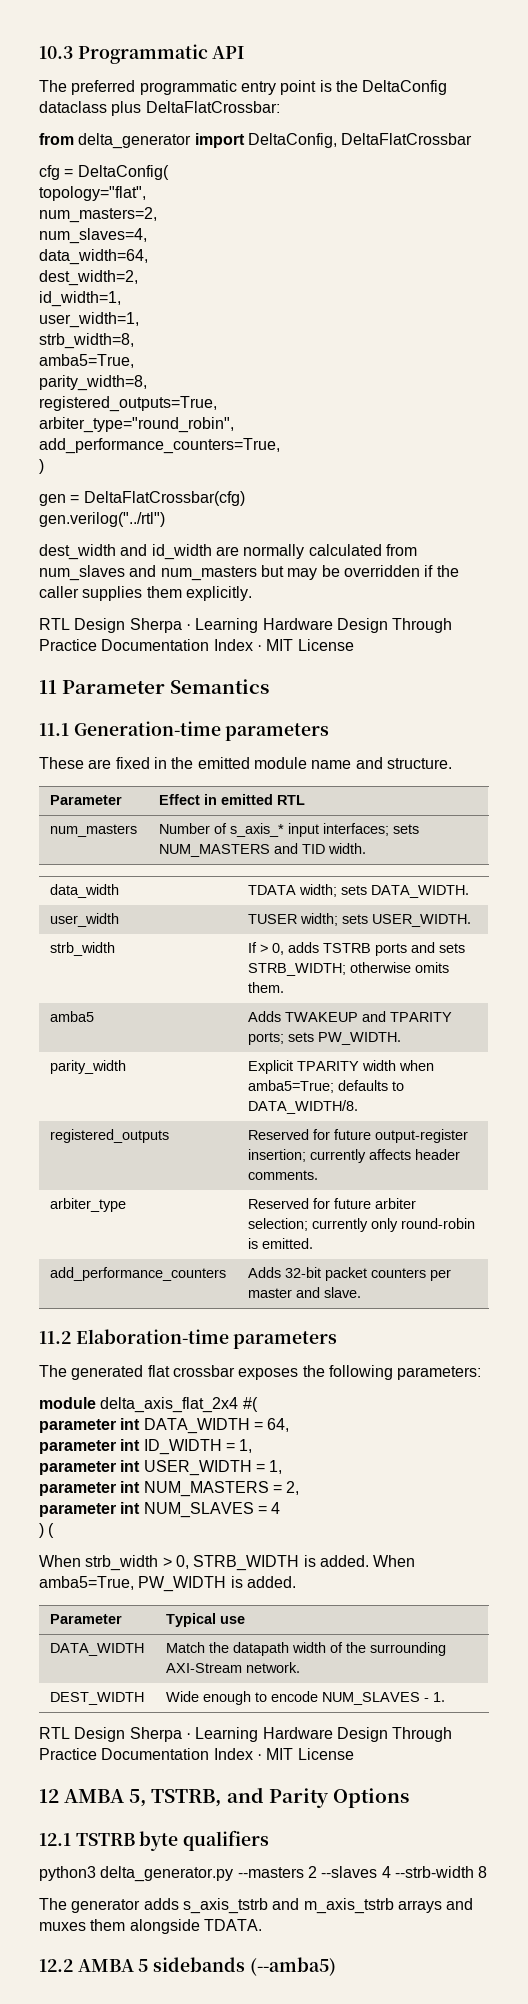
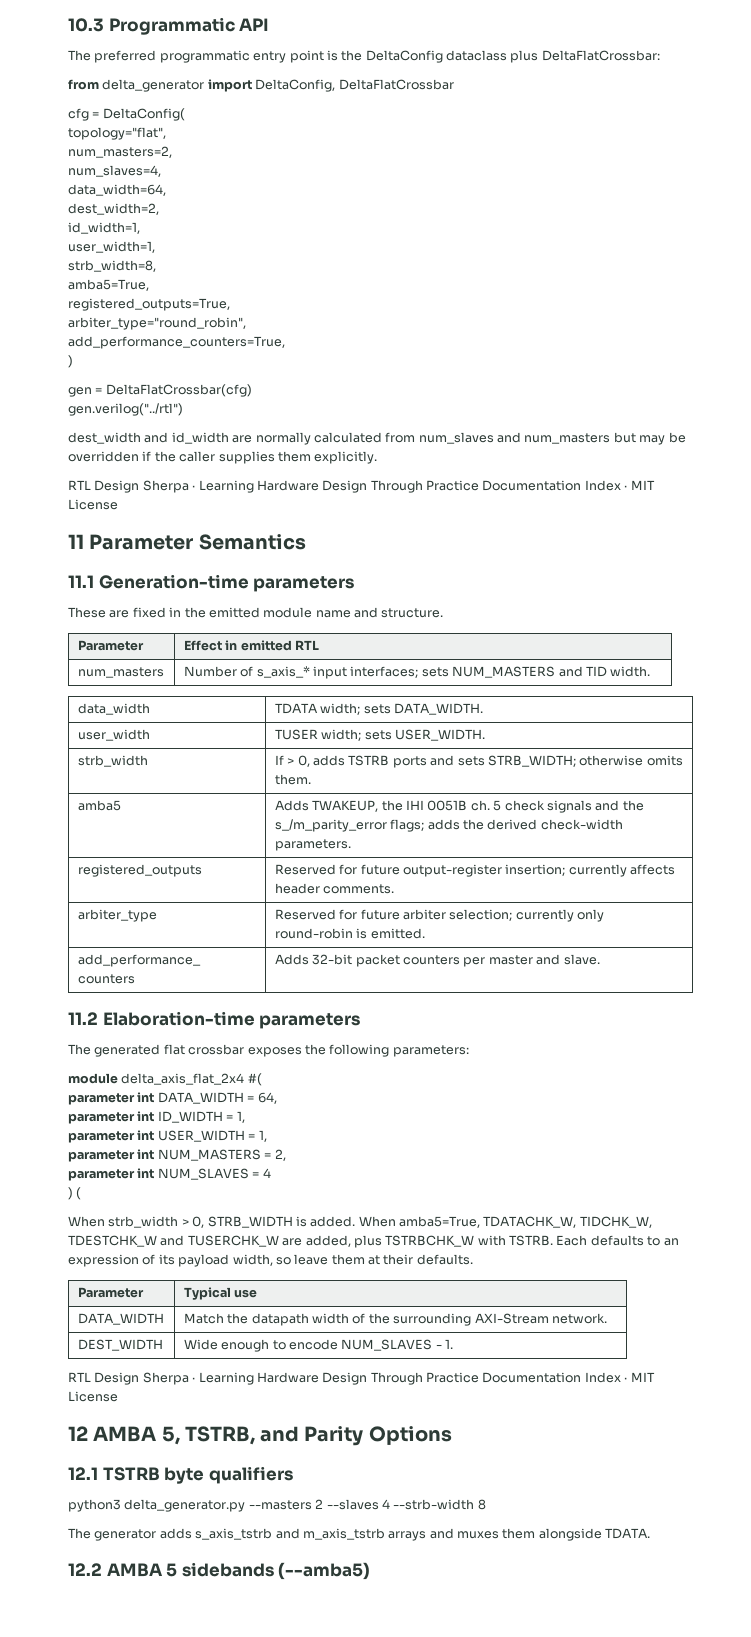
- parity_width=8,
- amba5 | Adds TWAKEUP and TPARITY ports; sets PW_WIDTH.
- parity_width | Explicit TPARITY width when amba5=True; defaults to DATA_WIDTH/8.
+ amba5 | Adds TWAKEUP, the IHI 0051B ch. 5 check signals and the s_/m_parity_error flags; adds the derived check-width parameters.
- When amba5=True, PW_WIDTH is added.
+ When amba5=True, TDATACHK_W, TIDCHK_W, TDESTCHK_W and TUSERCHK_W are added, plus TSTRBCHK_W with TSTRB. Each defaults to an expression of its payload width, so leave them at their defaults.

